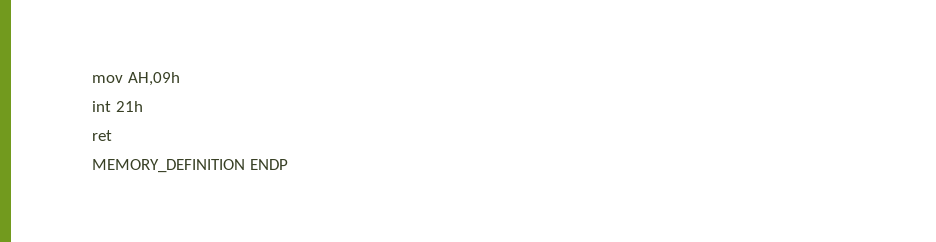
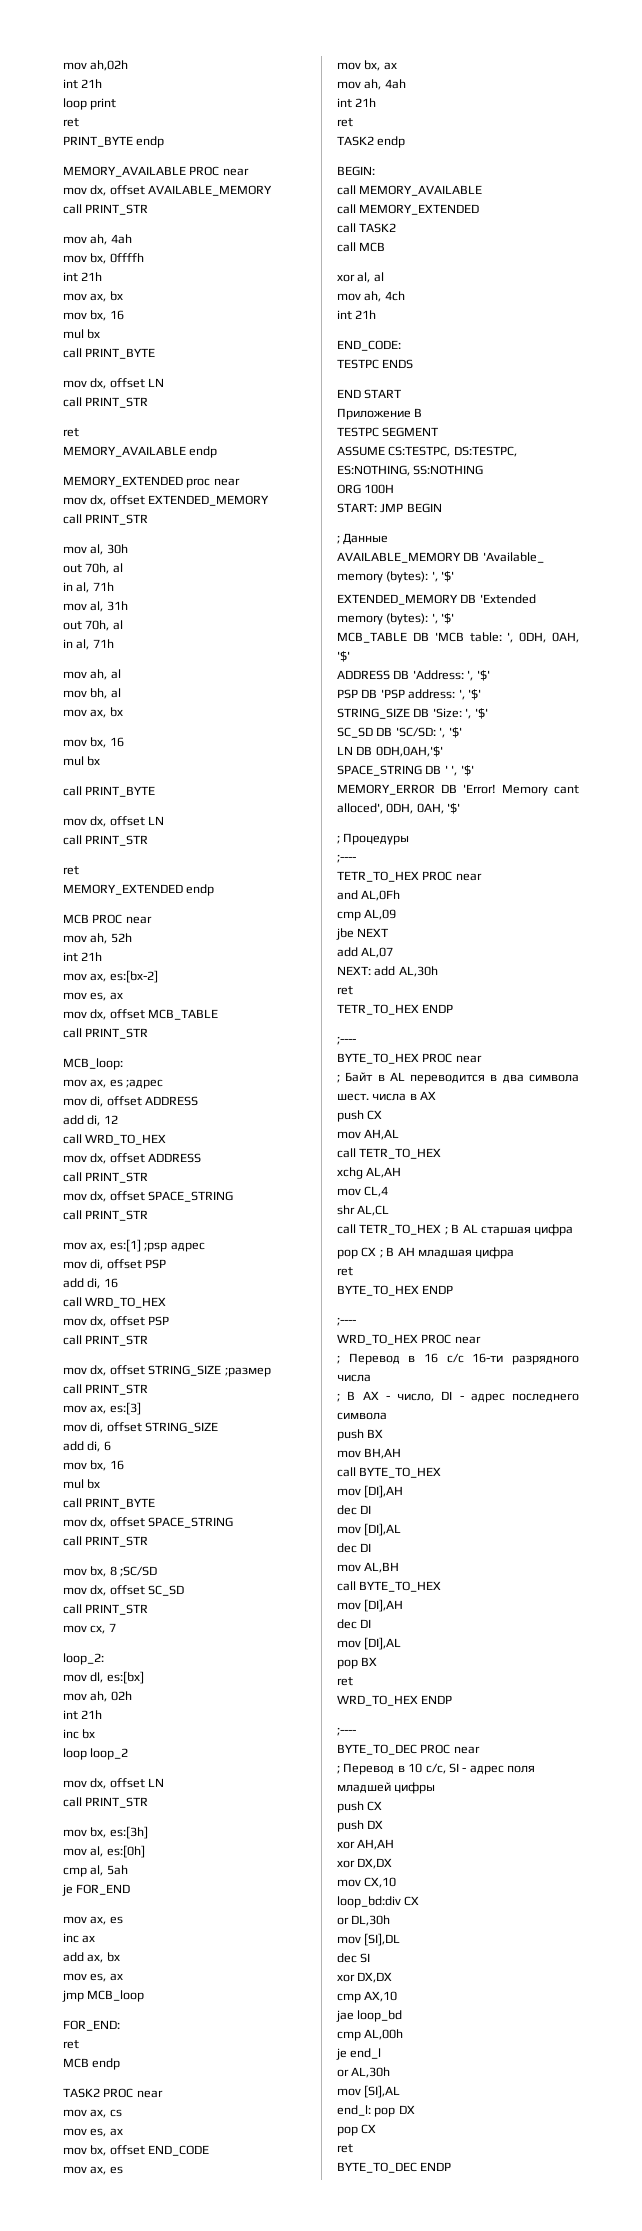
- mov AH,09h
+ mov ah,02h
+ int 21h
+ loop print
+ ret
+ PRINT_BYTE endp
+ MEMORY_AVAILABLE PROC near
+ mov dx, offset AVAILABLE_MEMORY
+ call PRINT_STR
+ mov ah, 4ah
+ mov bx, 0ffffh
+ int 21h
+ mov ax, bx
+ mov bx, 16
+ mul bx
+ call PRINT_BYTE
+ mov dx, offset LN
+ call PRINT_STR
+ ret
+ MEMORY_AVAILABLE endp
+ MEMORY_EXTENDED proc near
+ mov dx, offset EXTENDED_MEMORY
+ call PRINT_STR
+ mov al, 30h
+ out 70h, al
+ in al, 71h
+ mov al, 31h
+ out 70h, al
+ in al, 71h
+ mov ah, al
+ mov bh, al
+ mov ax, bx
+ mov bx, 16
+ mul bx
+ call PRINT_BYTE
+ mov dx, offset LN
+ call PRINT_STR
+ ret
+ MEMORY_EXTENDED endp
+ MCB PROC near
+ mov ah, 52h
+ int 21h
+ mov ax, es:[bx-2]
+ mov es, ax
+ mov dx, offset MCB_TABLE
+ call PRINT_STR
+ MCB_loop:
+ mov ax, es ;адрес
+ mov di, offset ADDRESS
+ add di, 12
+ call WRD_TO_HEX
+ mov dx, offset ADDRESS
+ call PRINT_STR
+ mov dx, offset SPACE_STRING
+ call PRINT_STR
+ mov ax, es:[1] ;psp адрес
+ mov di, offset PSP
+ add di, 16
+ call WRD_TO_HEX
+ mov dx, offset PSP
+ call PRINT_STR
+ mov dx, offset STRING_SIZE ;размер
+ call PRINT_STR
+ mov ax, es:[3]
+ mov di, offset STRING_SIZE
+ add di, 6
+ mov bx, 16
+ mul bx
+ call PRINT_BYTE
+ mov dx, offset SPACE_STRING
+ call PRINT_STR
+ mov bx, 8 ;SC/SD
+ mov dx, offset SC_SD
+ call PRINT_STR
+ mov cx, 7
+ loop_2:
+ mov dl, es:[bx]
+ mov ah, 02h
+ int 21h
+ inc bx
+ loop loop_2
+ mov dx, offset LN
+ call PRINT_STR
+ mov bx, es:[3h]
+ mov al, es:[0h]
+ cmp al, 5ah
+ je FOR_END
+ mov ax, es
+ inc ax
+ add ax, bx
+ mov es, ax
+ jmp MCB_loop
+ FOR_END:
+ ret
+ MCB endp
+ TASK2 PROC near
+ mov ax, cs
+ mov es, ax
+ mov bx, offset END_CODE
+ mov ax, es
+ mov bx, ax
+ mov ah, 4ah
  int 21h
  ret
- MEMORY_DEFINITION ENDP
+ TASK2 endp
+ BEGIN:
+ call MEMORY_AVAILABLE
+ call MEMORY_EXTENDED
+ call TASK2
+ call MCB
+ xor al, al
+ mov ah, 4ch
+ int 21h
+ END_CODE:
+ TESTPC ENDS
+ END START
+ Приложение В
+ TESTPC SEGMENT
+ ASSUME CS:TESTPC, DS:TESTPC, ES:NOTHING, SS:NOTHING
+ ORG 100H
+ START: JMP BEGIN
+ ; Данные
+ AVAILABLE_MEMORY DB 'Available_ memory (bytes): ', '$'
+ EXTENDED_MEMORY DB 'Extended memory (bytes): ', '$'
+ MCB_TABLE DB 'MCB table: ', 0DH, 0AH, '$'
+ ADDRESS DB 'Address: ', '$'
+ PSP DB 'PSP address: ', '$'
+ STRING_SIZE DB 'Size: ', '$'
+ SC_SD DB 'SC/SD: ', '$'
+ LN DB 0DH,0AH,'$'
+ SPACE_STRING DB ' ', '$'
+ MEMORY_ERROR DB 'Error! Memory cant alloced', 0DH, 0AH, '$'
+ ; Процедуры
+ ;----
+ TETR_TO_HEX PROC near
+ and AL,0Fh
+ cmp AL,09
+ jbe NEXT
+ add AL,07
+ NEXT: add AL,30h
+ ret
+ TETR_TO_HEX ENDP
+ ;----
+ BYTE_TO_HEX PROC near
+ ; Байт в AL переводится в два символа шест. числа в AX
+ push CX
+ mov AH,AL
+ call TETR_TO_HEX
+ xchg AL,AH
+ mov CL,4
+ shr AL,CL
+ call TETR_TO_HEX ; В AL старшая цифра
+ pop CX ; В AH младшая цифра
+ ret
+ BYTE_TO_HEX ENDP
+ ;----
+ WRD_TO_HEX PROC near
+ ; Перевод в 16 с/с 16-ти разрядного числа
+ ; В AX - число, DI - адрес последнего символа
+ push BX
+ mov BH,AH
+ call BYTE_TO_HEX
+ mov [DI],AH
+ dec DI
+ mov [DI],AL
+ dec DI
+ mov AL,BH
+ call BYTE_TO_HEX
+ mov [DI],AH
+ dec DI
+ mov [DI],AL
+ pop BX
+ ret
+ WRD_TO_HEX ENDP
+ ;----
+ BYTE_TO_DEC PROC near
+ ; Перевод в 10 с/с, SI - адрес поля младшей цифры
+ push CX
+ push DX
+ xor AH,AH
+ xor DX,DX
+ mov CX,10
+ loop_bd:div CX
+ or DL,30h
+ mov [SI],DL
+ dec SI
+ xor DX,DX
+ cmp AX,10
+ jae loop_bd
+ cmp AL,00h
+ je end_l
+ or AL,30h
+ mov [SI],AL
+ end_l: pop DX
+ pop CX
+ ret
+ BYTE_TO_DEC ENDP

